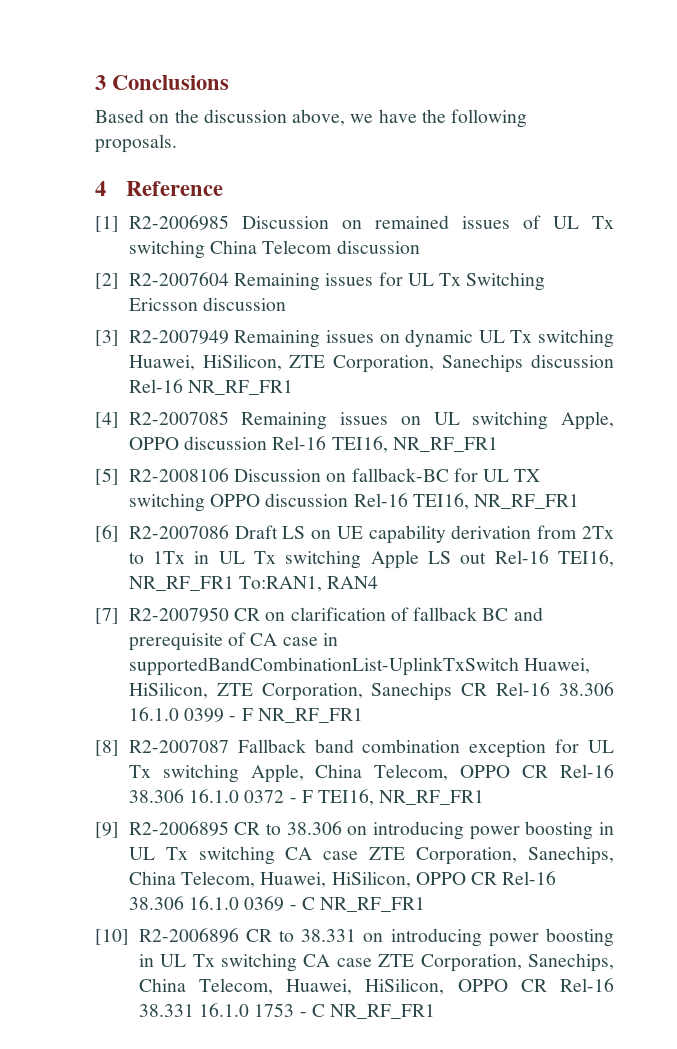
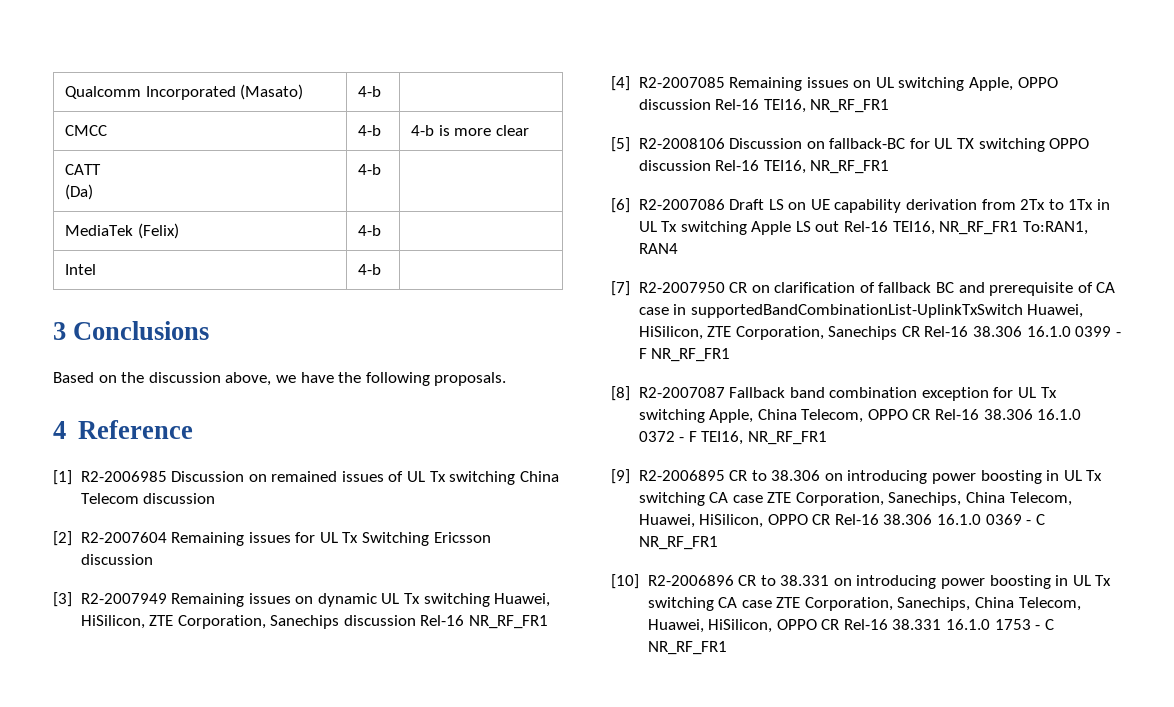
+ Qualcomm Incorporated (Masato) | 4-b |
+ CMCC | 4-b | 4-b is more clear
+ CATT
+ (Da) | 4-b |
+ MediaTek (Felix) | 4-b |
+ Intel | 4-b |

